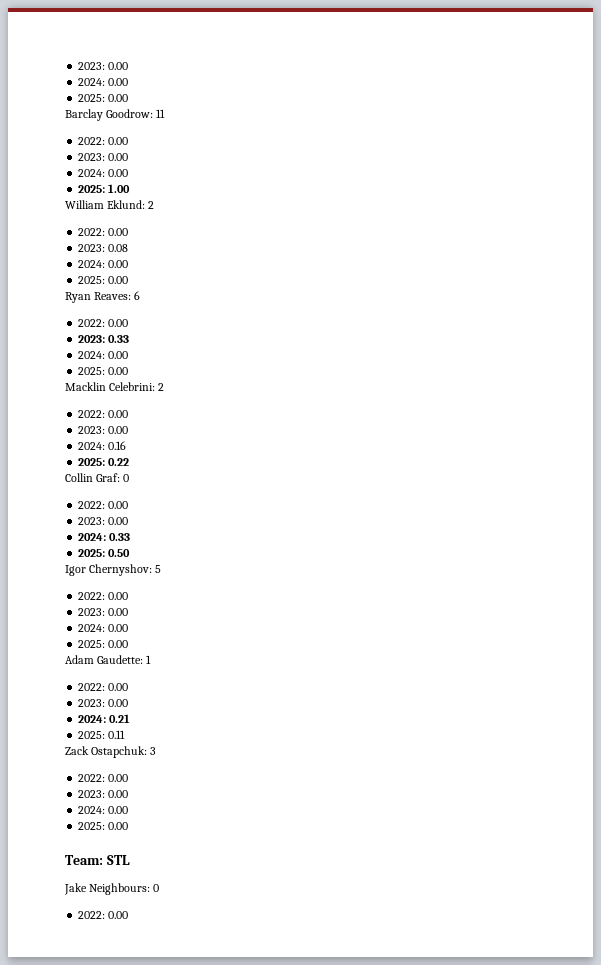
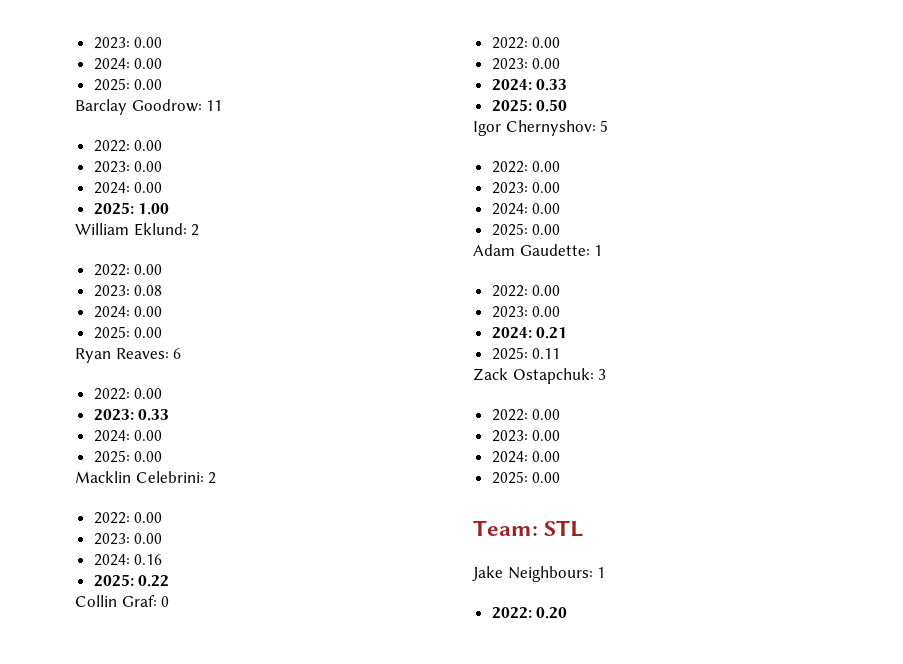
- Jake Neighbours: 0
- 2022: 0.00
+ Jake Neighbours: 1
+ 2022: 0.20

